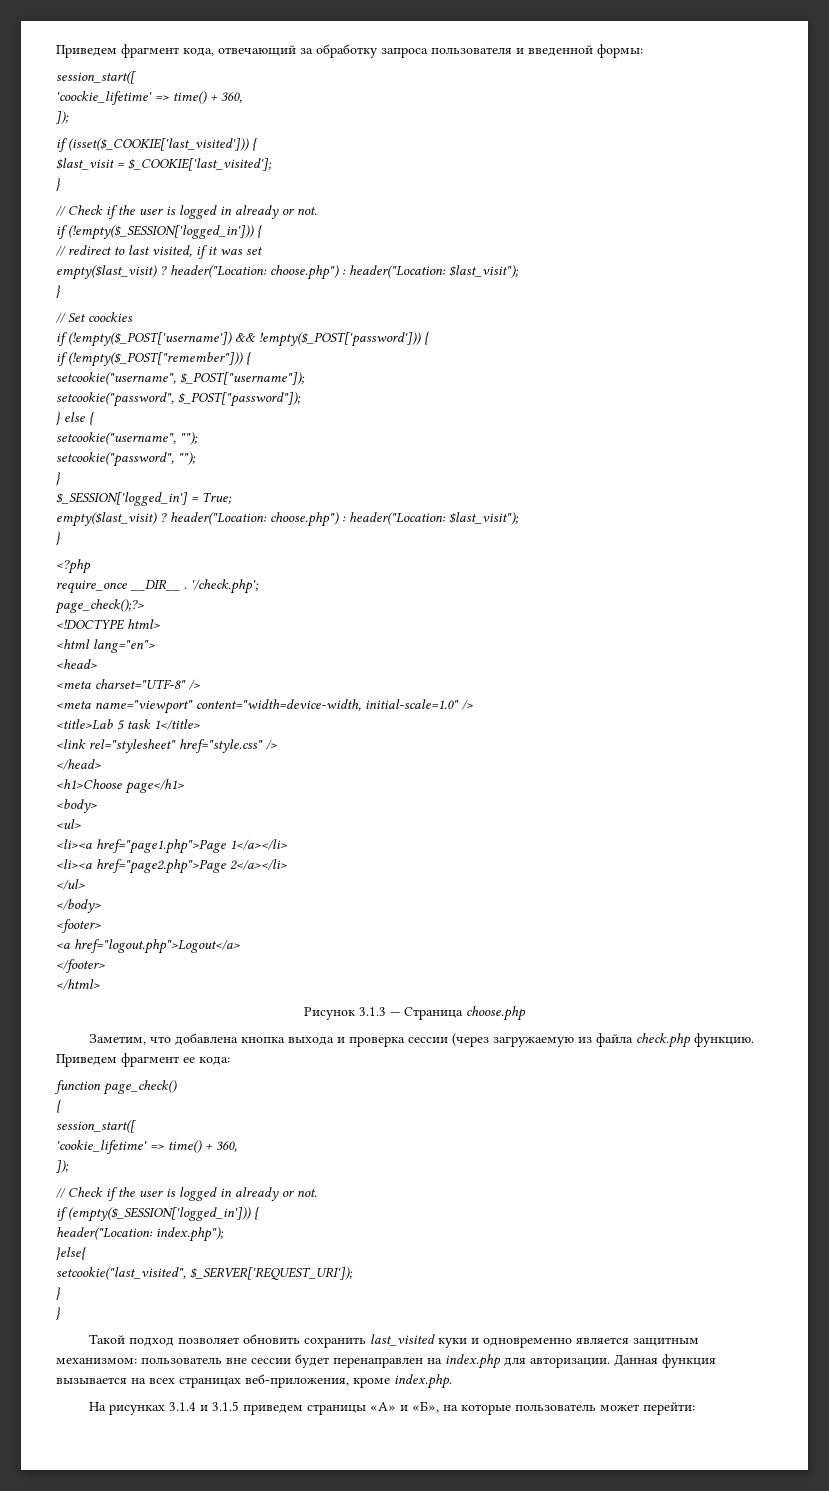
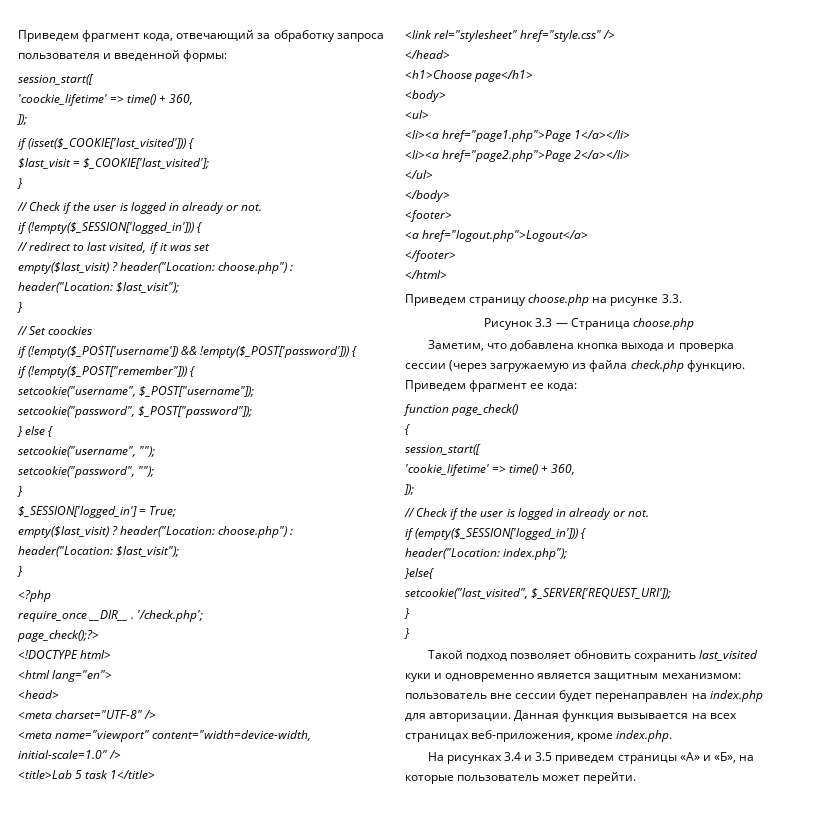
+ Приведем страницу choose.php на рисунке 3.3.
- Рисунок 3.1.3 — Страница choose.php
+ Рисунок 3.3 — Страница choose.php
- На рисунках 3.1.4 и 3.1.5 приведем страницы «А» и «Б», на которые пользователь может перейти:
+ На рисунках 3.4 и 3.5 приведем страницы «А» и «Б», на которые пользователь может перейти.

